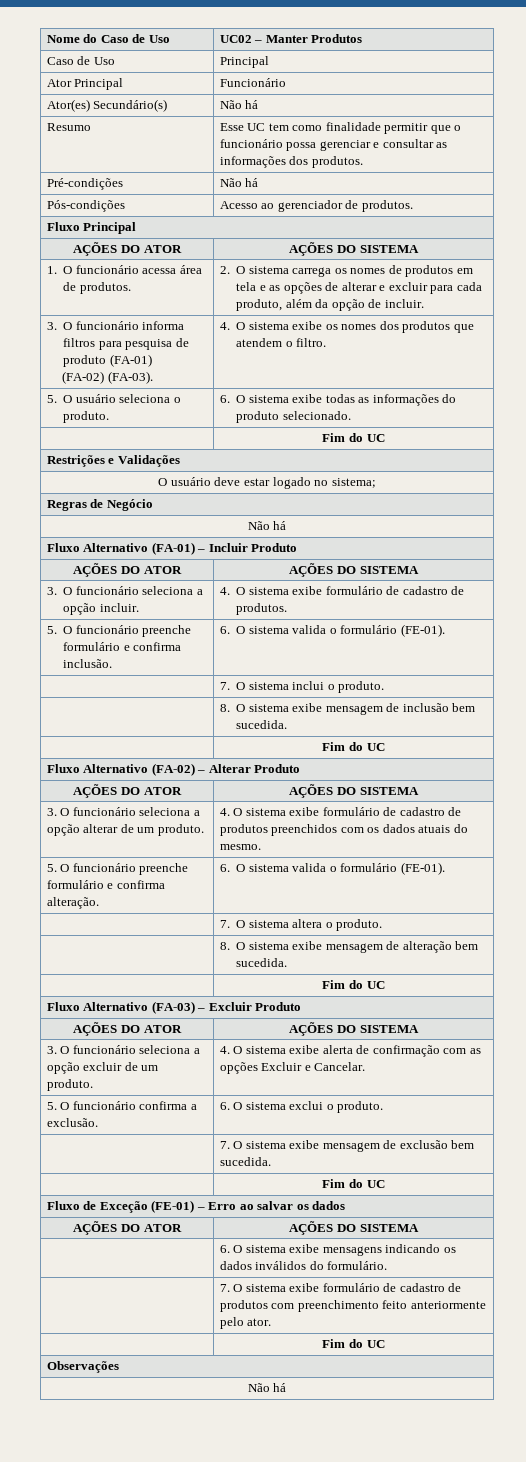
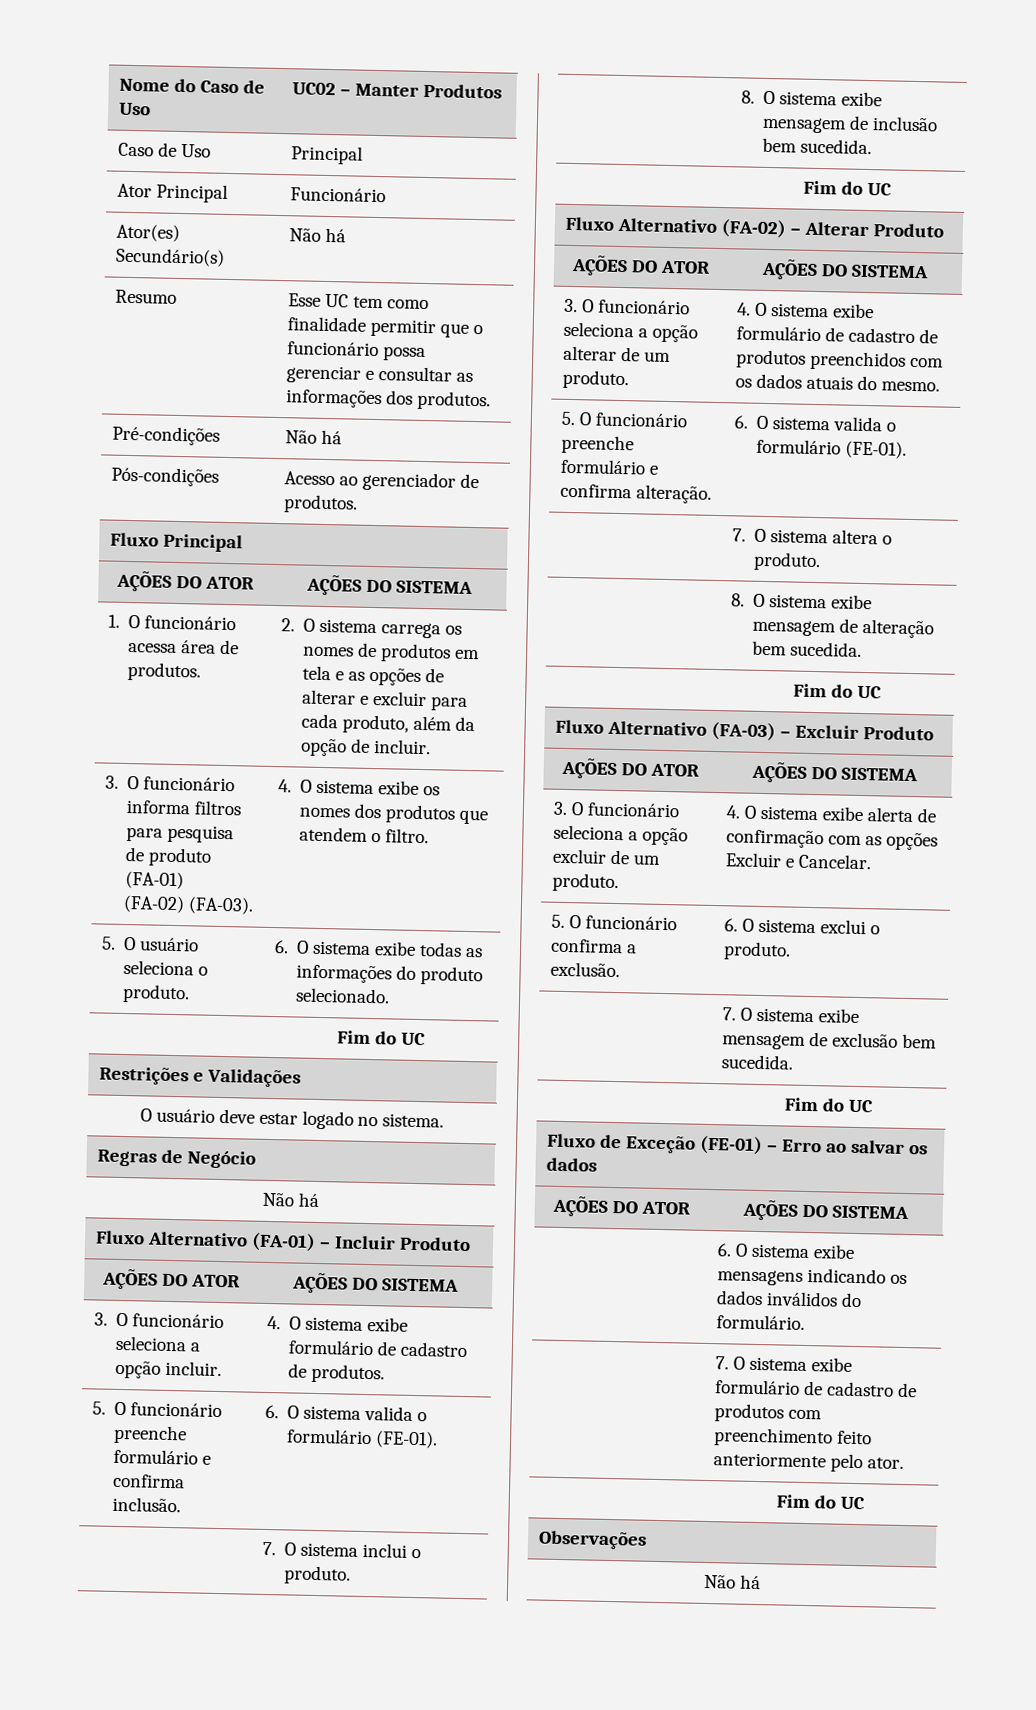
- O usuário deve estar logado no sistema;
+ O usuário deve estar logado no sistema.

